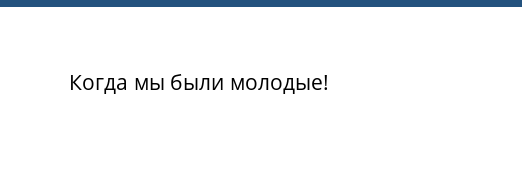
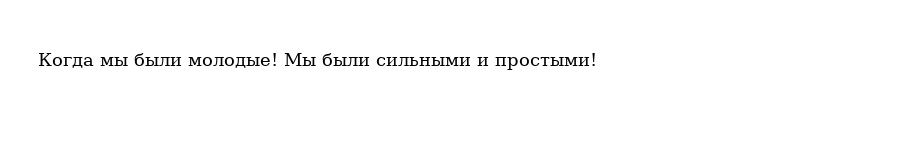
+ Мы были сильными и простыми!

